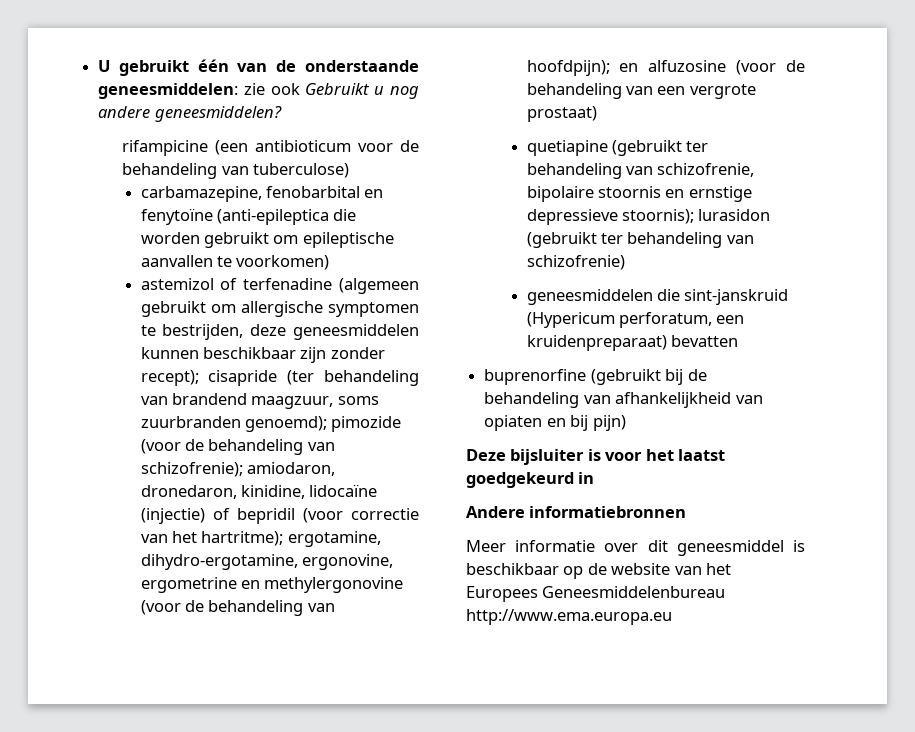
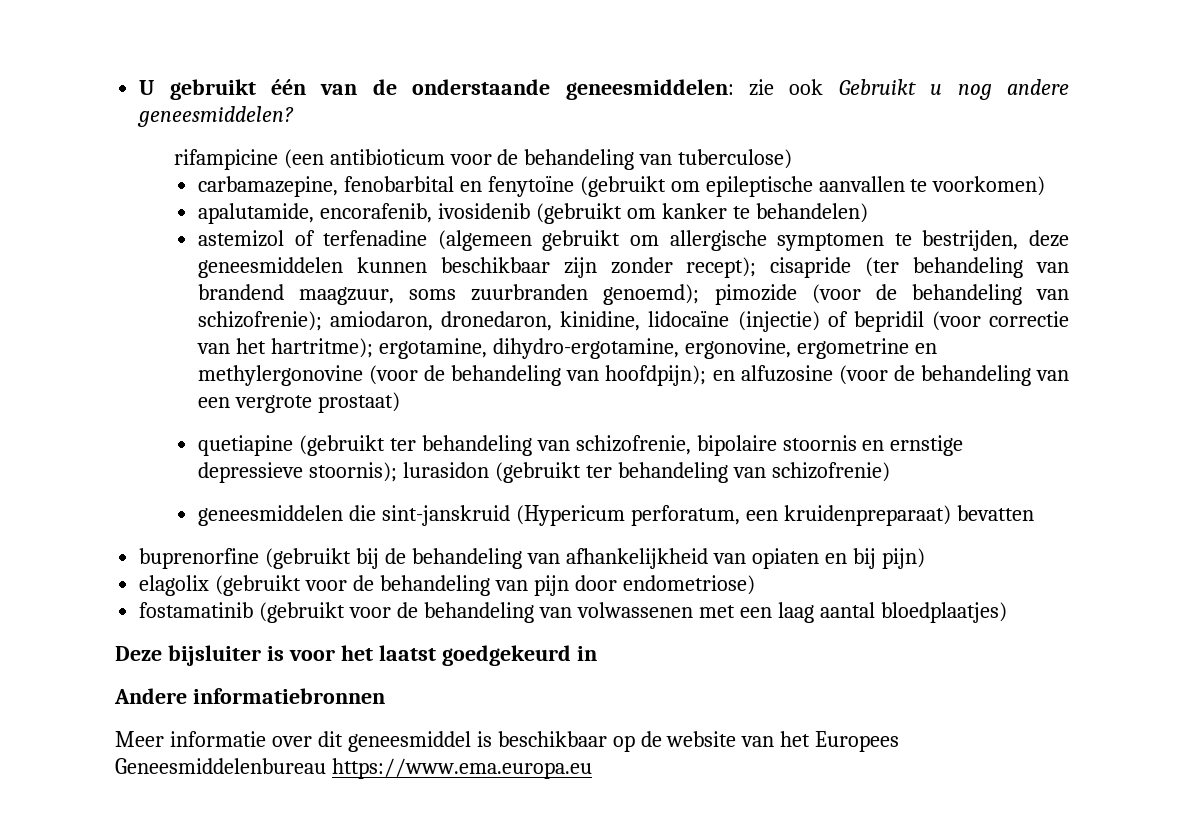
- carbamazepine, fenobarbital en fenytoïne (anti-epileptica die worden gebruikt om epileptische aanvallen te voorkomen)
+ carbamazepine, fenobarbital en fenytoïne (gebruikt om epileptische aanvallen te voorkomen)
+ apalutamide, encorafenib, ivosidenib (gebruikt om kanker te behandelen)
+ elagolix (gebruikt voor de behandeling van pijn door endometriose)
+ fostamatinib (gebruikt voor de behandeling van volwassenen met een laag aantal bloedplaatjes)
- Meer informatie over dit geneesmiddel is beschikbaar op de website van het Europees Geneesmiddelenbureau http://www.ema.europa.eu
+ Meer informatie over dit geneesmiddel is beschikbaar op de website van het Europees Geneesmiddelenbureau https://www.ema.europa.eu

